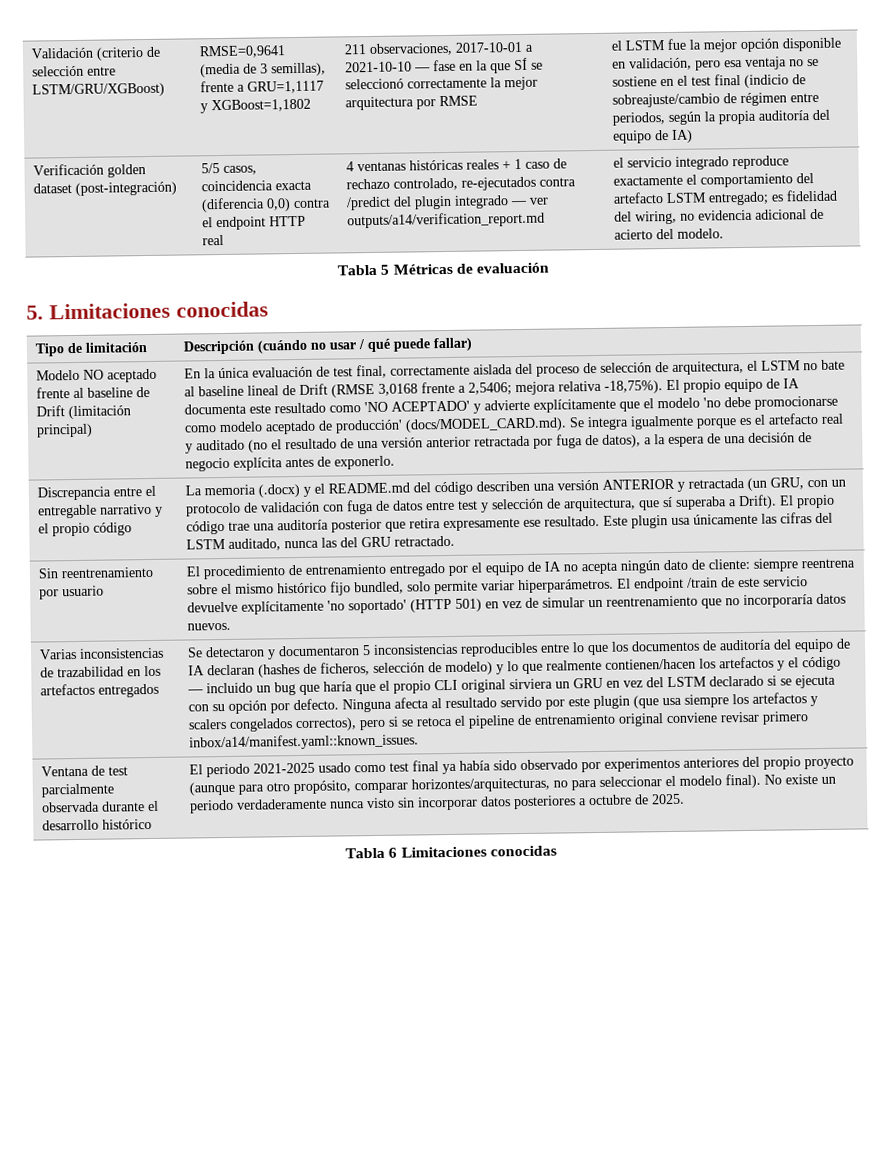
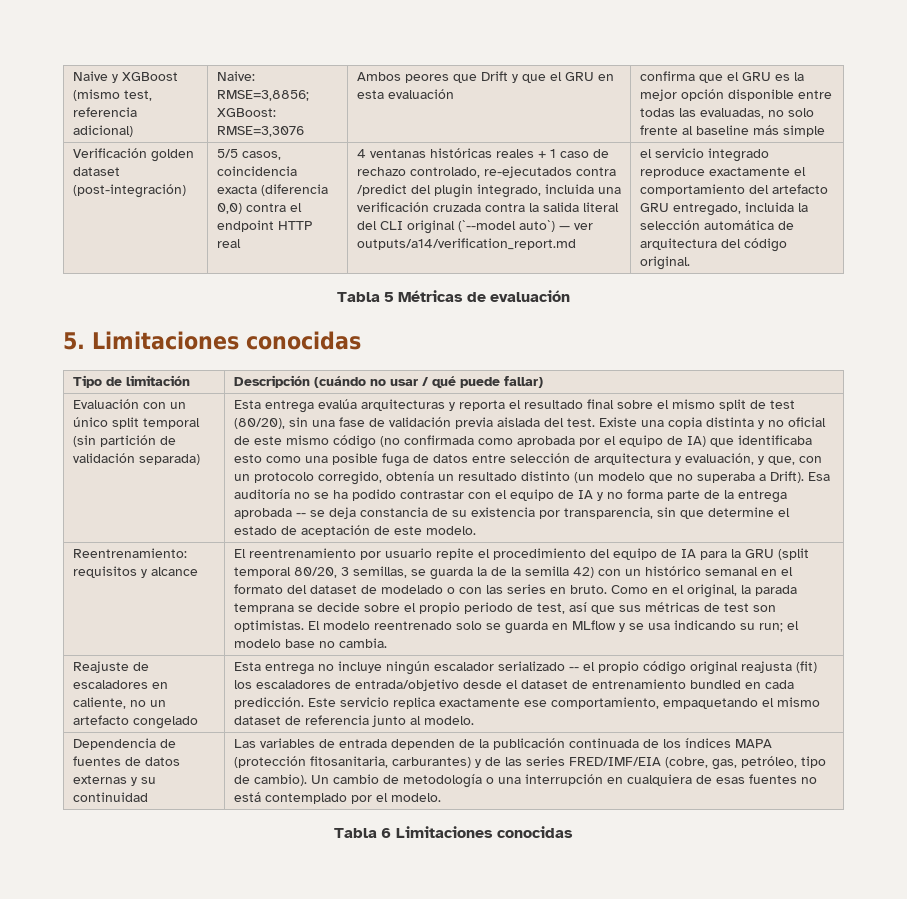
- Validación (criterio de selección entre LSTM/GRU/XGBoost) | RMSE=0,9641 (media de 3 semillas), frente a GRU=1,1117 y XGBoost=1,1802 | 211 observaciones, 2017-10-01 a 2021-10-10 — fase en la que SÍ se seleccionó correctamente la mejor arquitectura por RMSE | el LSTM fue la mejor opción disponible en validación, pero esa ventaja no se sostiene en el test final (indicio de sobreajuste/cambio de régimen entre periodos, según la propia auditoría del equipo de IA)
+ Naive y XGBoost (mismo test, referencia adicional) | Naive: RMSE=3,8856; XGBoost: RMSE=3,3076 | Ambos peores que Drift y que el GRU en esta evaluación | confirma que el GRU es la mejor opción disponible entre todas las evaluadas, no solo frente al baseline más simple
- 4 ventanas históricas reales + 1 caso de rechazo controlado, re-ejecutados contra /predict del plugin integrado — ver outputs/a14/verification_report.md
+ 4 ventanas históricas reales + 1 caso de rechazo controlado, re-ejecutados contra /predict del plugin integrado, incluida una verificación cruzada contra la salida literal del CLI original (`--model auto`) — ver outputs/a14/verification_report.md
- el servicio integrado reproduce exactamente el comportamiento del artefacto LSTM entregado; es fidelidad del wiring, no evidencia adicional de acierto del modelo.
+ el servicio integrado reproduce exactamente el comportamiento del artefacto GRU entregado, incluida la selección automática de arquitectura del código original.
- Modelo NO aceptado frente al baseline de Drift (limitación principal) | En la única evaluación de test final, correctamente aislada del proceso de selección de arquitectura, el LSTM no bate al baseline lineal de Drift (RMSE 3,0168 frente a 2,5406; mejora relativa -18,75%). El propio equipo de IA documenta este resultado como 'NO ACEPTADO' y advierte explícitamente que el modelo 'no debe promocionarse como modelo aceptado de producción' (docs/MODEL_CARD.md). Se integra igualmente porque es el artefacto real y auditado (no el resultado de una versión anterior retractada por fuga de datos), a la espera de una decisión de negocio explícita antes de exponerlo.
- Discrepancia entre el entregable narrativo y el propio código | La memoria (.docx) y el README.md del código describen una versión ANTERIOR y retractada (un GRU, con un protocolo de validación con fuga de datos entre test y selección de arquitectura, que sí superaba a Drift). El propio código trae una auditoría posterior que retira expresamente ese resultado. Este plugin usa únicamente las cifras del LSTM auditado, nunca las del GRU retractado.
- Sin reentrenamiento por usuario | El procedimiento de entrenamiento entregado por el equipo de IA no acepta ningún dato de cliente: siempre reentrena sobre el mismo histórico fijo bundled, solo permite variar hiperparámetros. El endpoint /train de este servicio devuelve explícitamente 'no soportado' (HTTP 501) en vez de simular un reentrenamiento que no incorporaría datos nuevos.
- Varias inconsistencias de trazabilidad en los artefactos entregados | Se detectaron y documentaron 5 inconsistencias reproducibles entre lo que los documentos de auditoría del equipo de IA declaran (hashes de ficheros, selección de modelo) y lo que realmente contienen/hacen los artefactos y el código — incluido un bug que haría que el propio CLI original sirviera un GRU en vez del LSTM declarado si se ejecuta con su opción por defecto. Ninguna afecta al resultado servido por este plugin (que usa siempre los artefactos y scalers congelados correctos), pero si se retoca el pipeline de entrenamiento original conviene revisar primero inbox/a14/manifest.yaml::known_issues.
- Ventana de test parcialmente observada durante el desarrollo histórico | El periodo 2021-2025 usado como test final ya había sido observado por experimentos anteriores del propio proyecto (aunque para otro propósito, comparar horizontes/arquitecturas, no para seleccionar el modelo final). No existe un periodo verdaderamente nunca visto sin incorporar datos posteriores a octubre de 2025.
+ Evaluación con un único split temporal (sin partición de validación separada) | Esta entrega evalúa arquitecturas y reporta el resultado final sobre el mismo split de test (80/20), sin una fase de validación previa aislada del test. Existe una copia distinta y no oficial de este mismo código (no confirmada como aprobada por el equipo de IA) que identificaba esto como una posible fuga de datos entre selección de arquitectura y evaluación, y que, con un protocolo corregido, obtenía un resultado distinto (un modelo que no superaba a Drift). Esa auditoría no se ha podido contrastar con el equipo de IA y no forma parte de la entrega aprobada -- se deja constancia de su existencia por transparencia, sin que determine el estado de aceptación de este modelo.
+ Reentrenamiento: requisitos y alcance | El reentrenamiento por usuario repite el procedimiento del equipo de IA para la GRU (split temporal 80/20, 3 semillas, se guarda la de la semilla 42) con un histórico semanal en el formato del dataset de modelado o con las series en bruto. Como en el original, la parada temprana se decide sobre el propio periodo de test, así que sus métricas de test son optimistas. El modelo reentrenado solo se guarda en MLflow y se usa indicando su run; el modelo base no cambia.
+ Reajuste de escaladores en caliente, no un artefacto congelado | Esta entrega no incluye ningún escalador serializado -- el propio código original reajusta (fit) los escaladores de entrada/objetivo desde el dataset de entrenamiento bundled en cada predicción. Este servicio replica exactamente ese comportamiento, empaquetando el mismo dataset de referencia junto al modelo.
+ Dependencia de fuentes de datos externas y su continuidad | Las variables de entrada dependen de la publicación continuada de los índices MAPA (protección fitosanitaria, carburantes) y de las series FRED/IMF/EIA (cobre, gas, petróleo, tipo de cambio). Un cambio de metodología o una interrupción en cualquiera de esas fuentes no está contemplado por el modelo.

